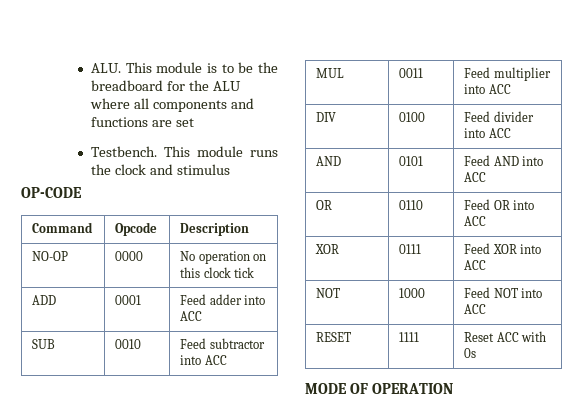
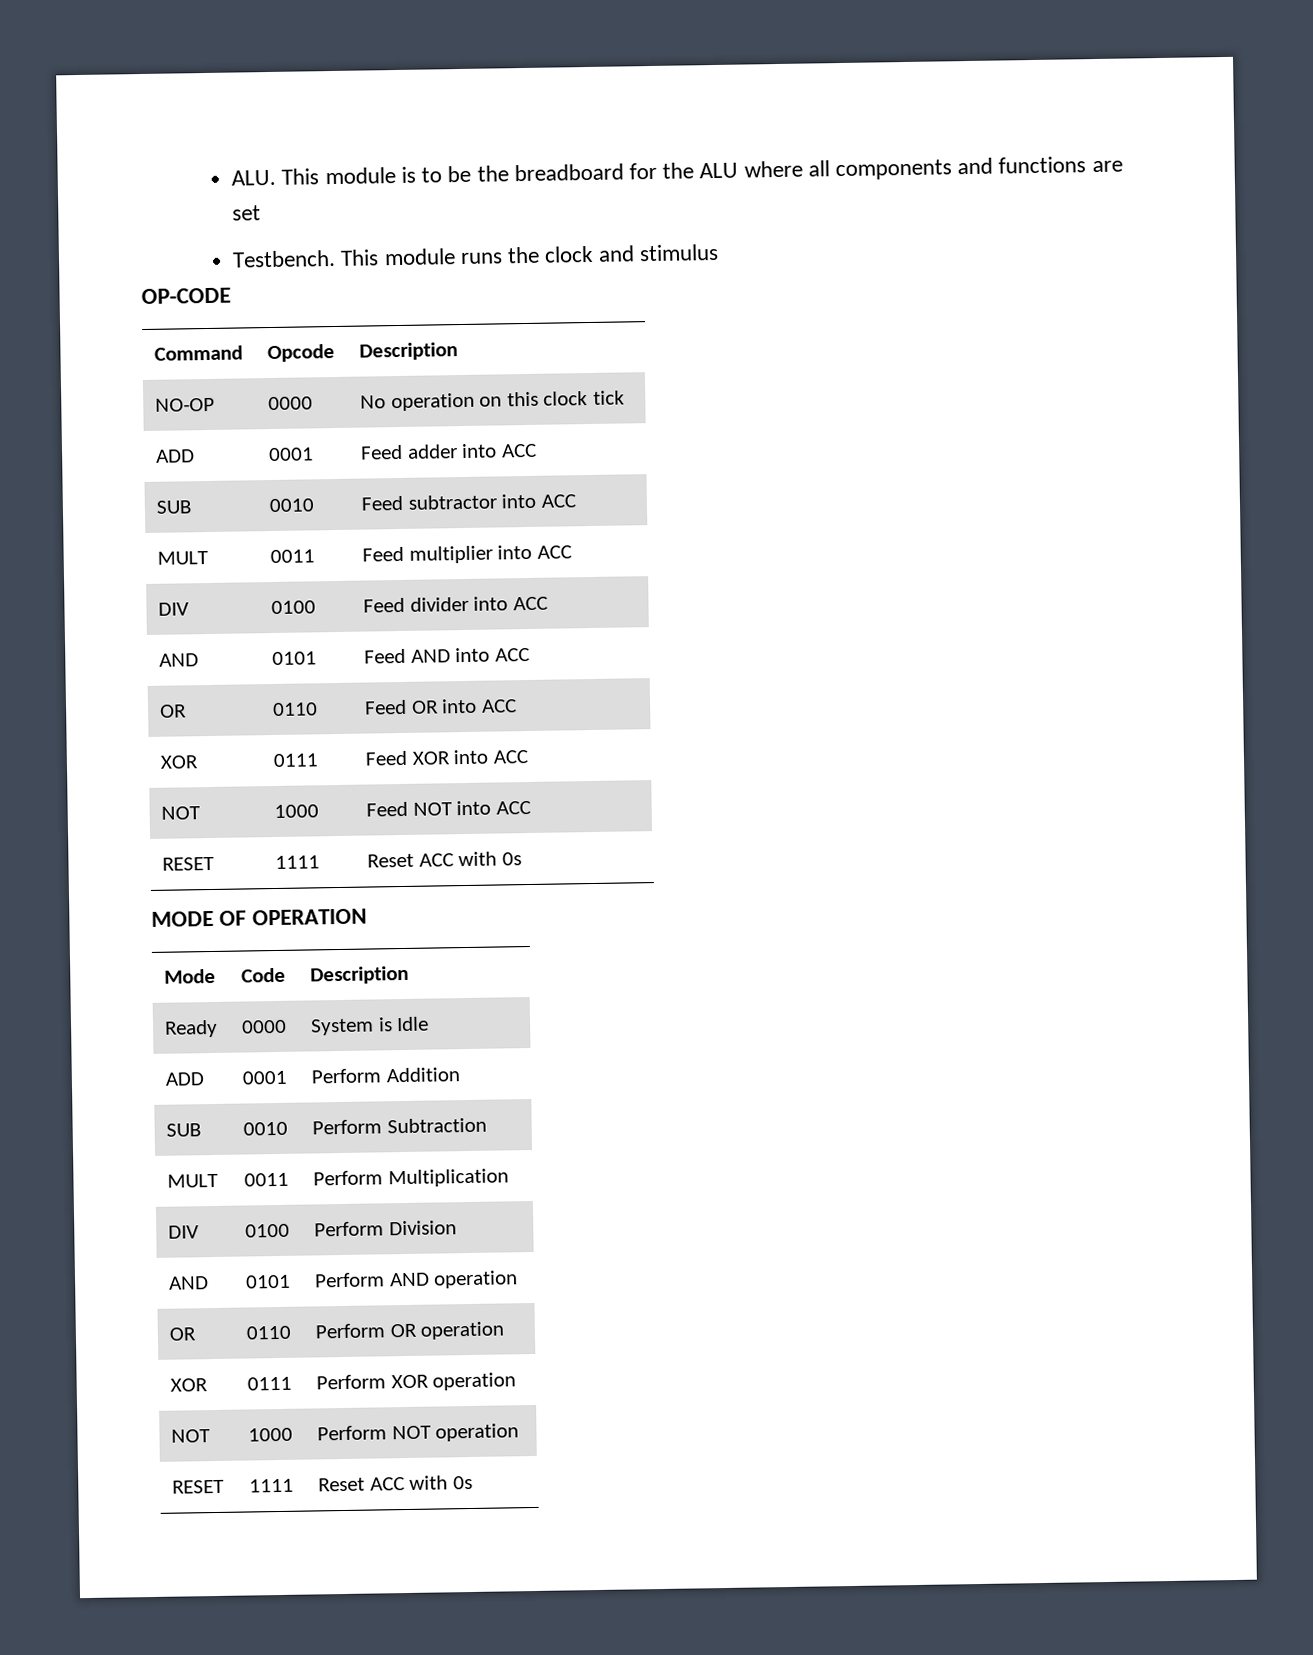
- MUL | 0011 | Feed multiplier into ACC
+ MULT | 0011 | Feed multiplier into ACC
+ Mode | Code | Description
+ Ready | 0000 | System is Idle
+ ADD | 0001 | Perform Addition
+ SUB | 0010 | Perform Subtraction
+ MULT | 0011 | Perform Multiplication
+ DIV | 0100 | Perform Division
+ AND | 0101 | Perform AND operation
+ OR | 0110 | Perform OR operation
+ XOR | 0111 | Perform XOR operation
+ NOT | 1000 | Perform NOT operation
+ RESET | 1111 | Reset ACC with 0s

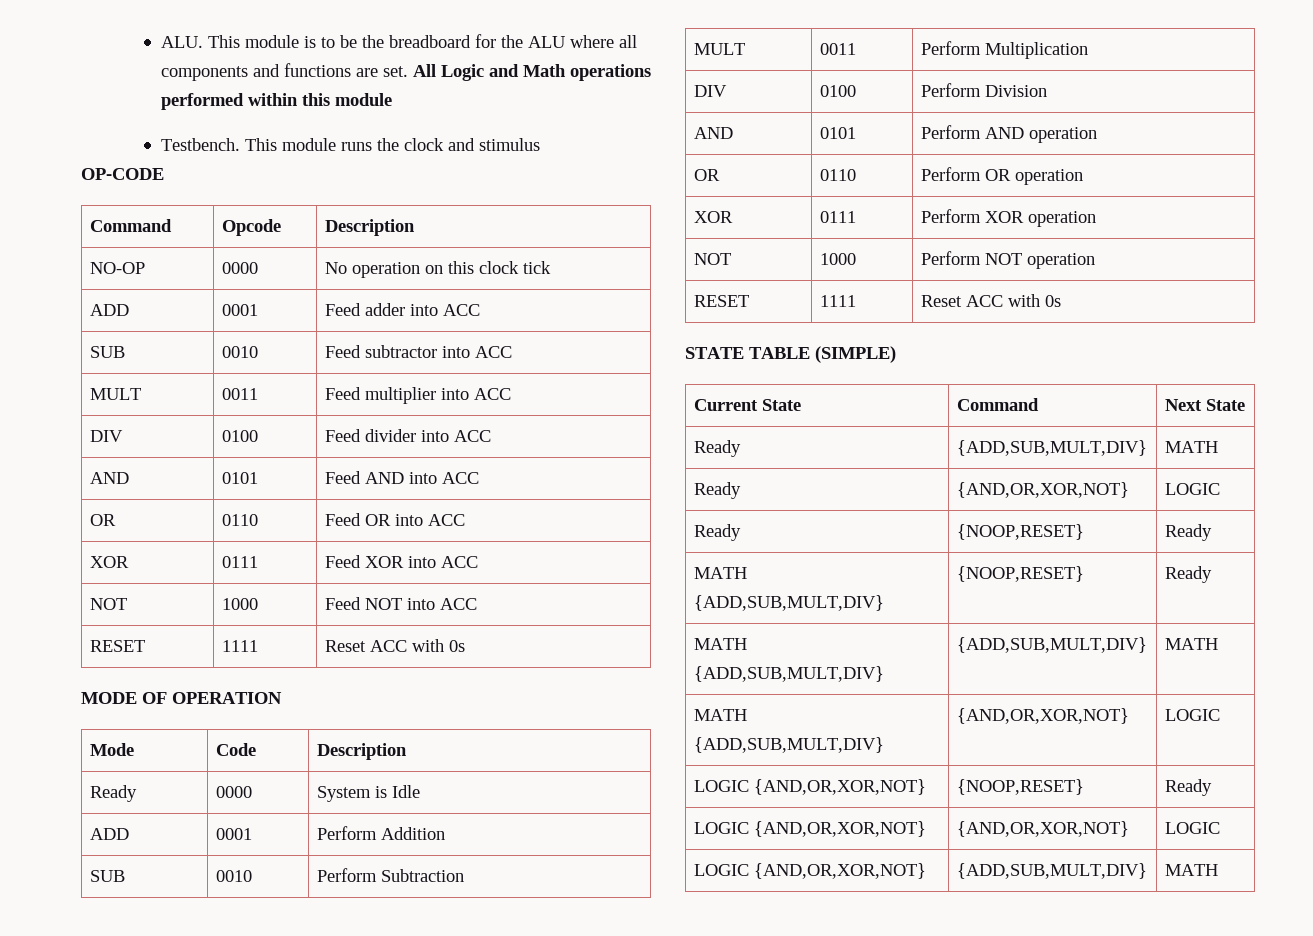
- ALU. This module is to be the breadboard for the ALU where all components and functions are set
+ ALU. This module is to be the breadboard for the ALU where all components and functions are set. All Logic and Math operations performed within this module
+ STATE TABLE (SIMPLE)
+ Current State | Command | Next State
+ Ready | {ADD,SUB,MULT,DIV} | MATH
+ Ready | {AND,OR,XOR,NOT} | LOGIC
+ Ready | {NOOP,RESET} | Ready
+ MATH {ADD,SUB,MULT,DIV} | {NOOP,RESET} | Ready
+ MATH {ADD,SUB,MULT,DIV} | {ADD,SUB,MULT,DIV} | MATH
+ MATH {ADD,SUB,MULT,DIV} | {AND,OR,XOR,NOT} | LOGIC
+ LOGIC {AND,OR,XOR,NOT} | {NOOP,RESET} | Ready
+ LOGIC {AND,OR,XOR,NOT} | {AND,OR,XOR,NOT} | LOGIC
+ LOGIC {AND,OR,XOR,NOT} | {ADD,SUB,MULT,DIV} | MATH

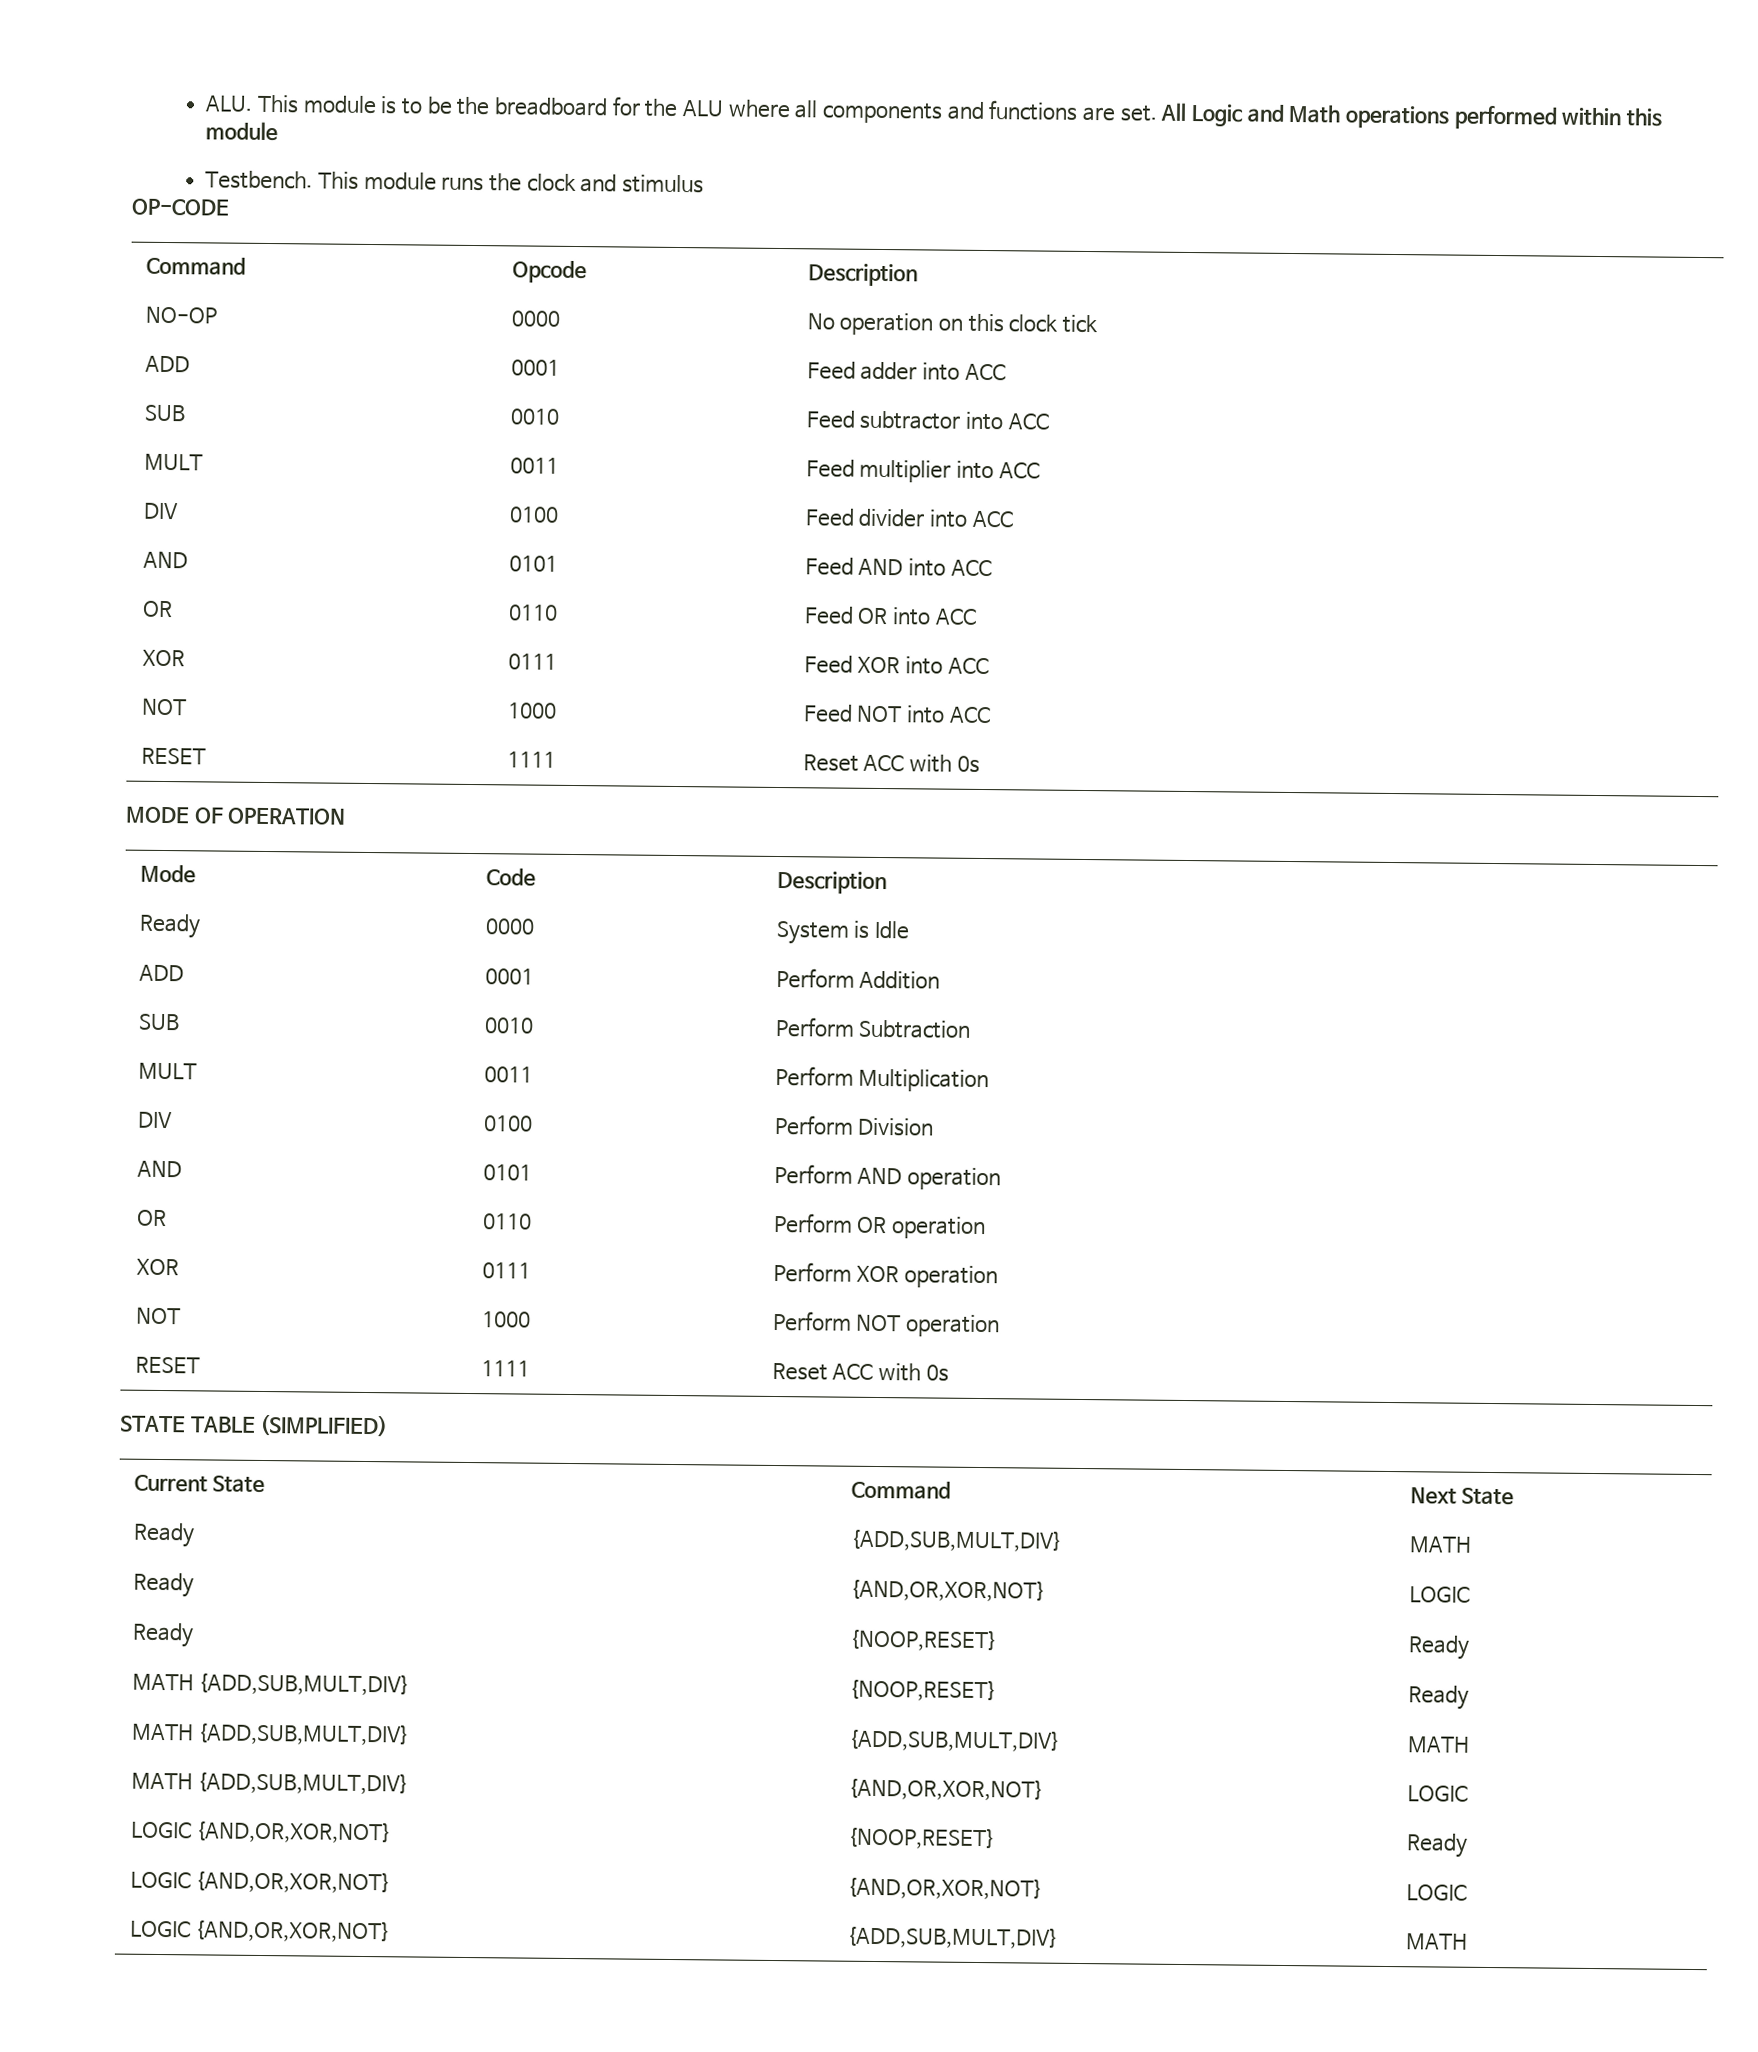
- STATE TABLE (SIMPLE)
+ STATE TABLE (SIMPLIFIED)

